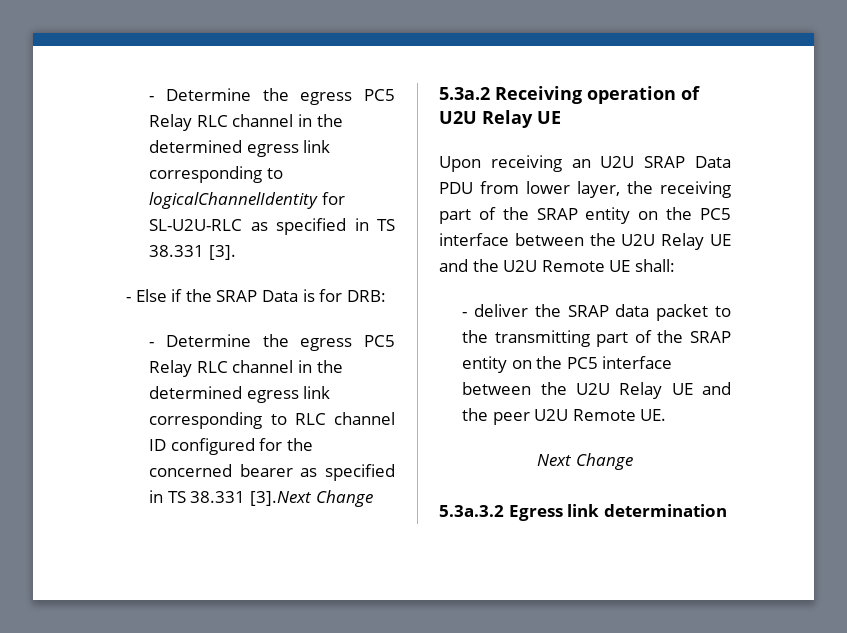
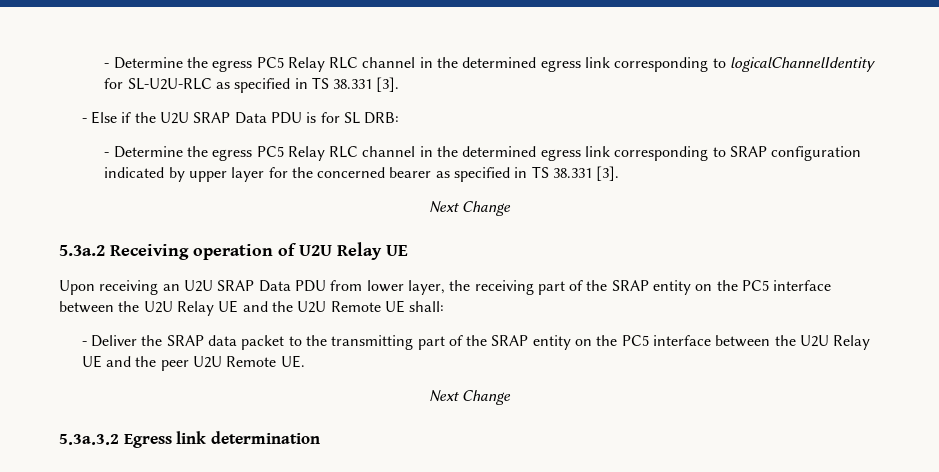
- - Else if the SRAP Data is for DRB:
+ - Else if the U2U SRAP Data PDU is for SL DRB:
- - Determine the egress PC5 Relay RLC channel in the determined egress link corresponding to RLC channel ID configured for the concerned bearer as specified in TS 38.331 [3].Next Change
+ - Determine the egress PC5 Relay RLC channel in the determined egress link corresponding to SRAP configuration indicated by upper layer for the concerned bearer as specified in TS 38.331 [3].
+ Next Change
- - deliver the SRAP data packet to the transmitting part of the SRAP entity on the PC5 interface between the U2U Relay UE and the peer U2U Remote UE.
+ - Deliver the SRAP data packet to the transmitting part of the SRAP entity on the PC5 interface between the U2U Relay UE and the peer U2U Remote UE.

